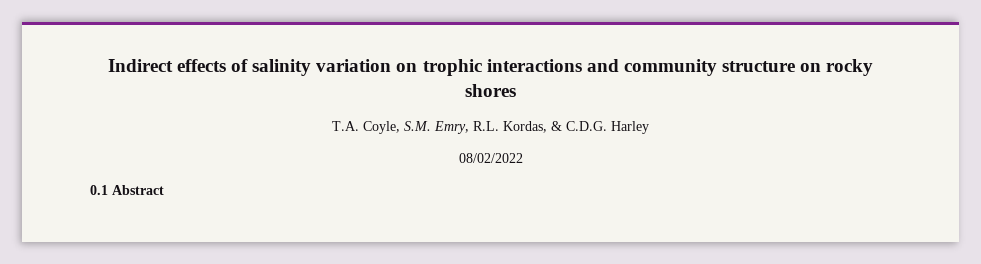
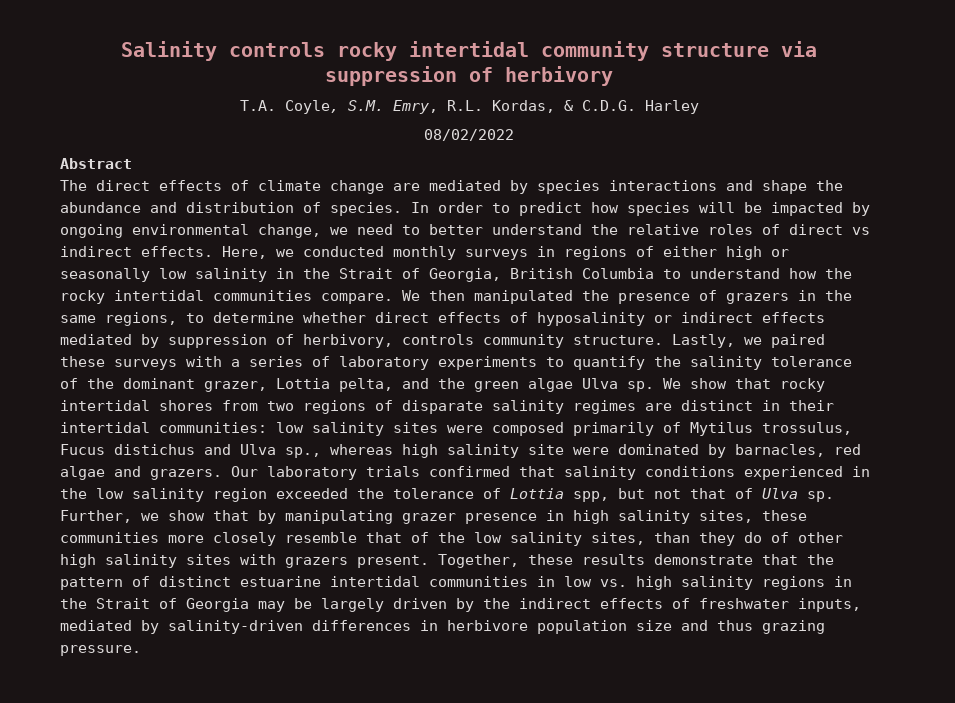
- Indirect effects of salinity variation on trophic interactions and community structure on rocky shores
+ Salinity controls rocky intertidal community structure via suppression of herbivory
- 0.1 Abstract
+ Abstract
+ The direct effects of climate change are mediated by species interactions and shape the abundance and distribution of species. In order to predict how species will be impacted by ongoing environmental change, we need to better understand the relative roles of direct vs indirect effects. Here, we conducted monthly surveys in regions of either high or seasonally low salinity in the Strait of Georgia, British Columbia to understand how the rocky intertidal communities compare. We then manipulated the presence of grazers in the same regions, to determine whether direct effects of hyposalinity or indirect effects mediated by suppression of herbivory, controls community structure. Lastly, we paired these surveys with a series of laboratory experiments to quantify the salinity tolerance of the dominant grazer, Lottia pelta, and the green algae Ulva sp. We show that rocky intertidal shores from two regions of disparate salinity regimes are distinct in their intertidal communities: low salinity sites were composed primarily of Mytilus trossulus, Fucus distichus and Ulva sp., whereas high salinity site were dominated by barnacles, red algae and grazers. Our laboratory trials confirmed that salinity conditions experienced in the low salinity region exceeded the tolerance of Lottia spp, but not that of Ulva sp. Further, we show that by manipulating grazer presence in high salinity sites, these communities more closely resemble that of the low salinity sites, than they do of other high salinity sites with grazers present. Together, these results demonstrate that the pattern of distinct estuarine intertidal communities in low vs. high salinity regions in the Strait of Georgia may be largely driven by the indirect effects of freshwater inputs, mediated by salinity-driven differences in herbivore population size and thus grazing pressure.

